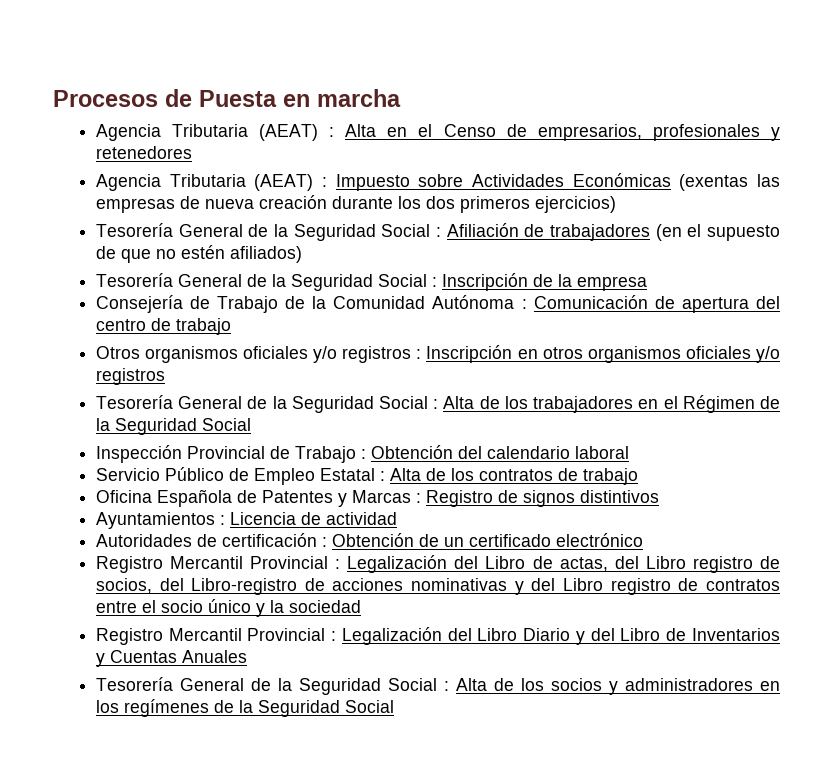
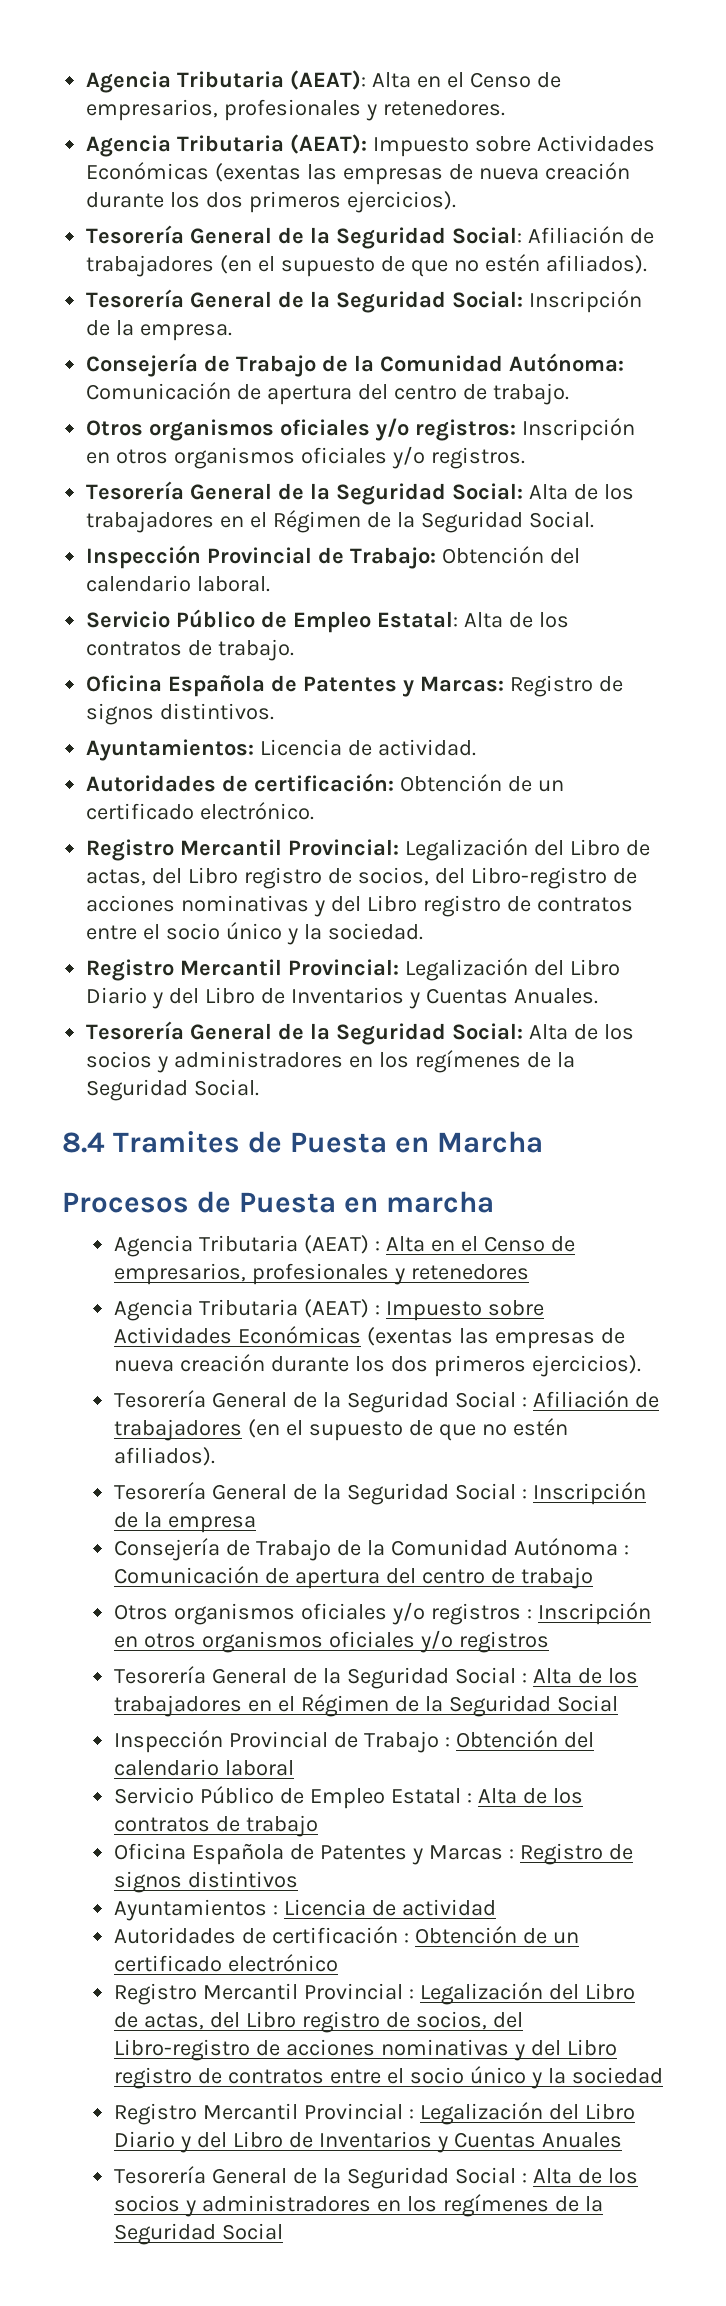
+ Agencia Tributaria (AEAT): Alta en el Censo de empresarios, profesionales y retenedores.
+ Agencia Tributaria (AEAT): Impuesto sobre Actividades Económicas (exentas las empresas de nueva creación durante los dos primeros ejercicios).
+ Tesorería General de la Seguridad Social: Afiliación de trabajadores (en el supuesto de que no estén afiliados).
+ Tesorería General de la Seguridad Social: Inscripción de la empresa.
+ Consejería de Trabajo de la Comunidad Autónoma: Comunicación de apertura del centro de trabajo.
+ Otros organismos oficiales y/o registros: Inscripción en otros organismos oficiales y/o registros.
+ Tesorería General de la Seguridad Social: Alta de los trabajadores en el Régimen de la Seguridad Social.
+ Inspección Provincial de Trabajo: Obtención del calendario laboral.
+ Servicio Público de Empleo Estatal: Alta de los contratos de trabajo.
+ Oficina Española de Patentes y Marcas: Registro de signos distintivos.
+ Ayuntamientos: Licencia de actividad.
+ Autoridades de certificación: Obtención de un certificado electrónico.
+ Registro Mercantil Provincial: Legalización del Libro de actas, del Libro registro de socios, del Libro-registro de acciones nominativas y del Libro registro de contratos entre el socio único y la sociedad.
+ Registro Mercantil Provincial: Legalización del Libro Diario y del Libro de Inventarios y Cuentas Anuales.
+ Tesorería General de la Seguridad Social: Alta de los socios y administradores en los regímenes de la Seguridad Social.
+ 8.4 Tramites de Puesta en Marcha
- Agencia Tributaria (AEAT) : Impuesto sobre Actividades Económicas (exentas las empresas de nueva creación durante los dos primeros ejercicios)
+ Agencia Tributaria (AEAT) : Impuesto sobre Actividades Económicas (exentas las empresas de nueva creación durante los dos primeros ejercicios).
- Tesorería General de la Seguridad Social : Afiliación de trabajadores (en el supuesto de que no estén afiliados)
+ Tesorería General de la Seguridad Social : Afiliación de trabajadores (en el supuesto de que no estén afiliados).

